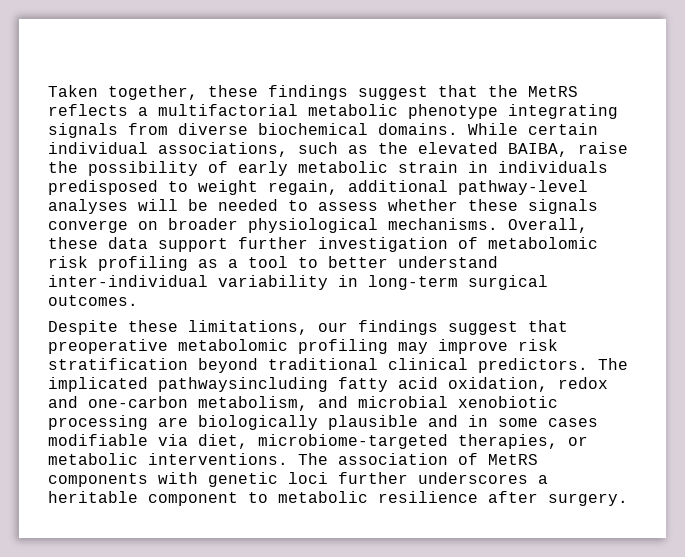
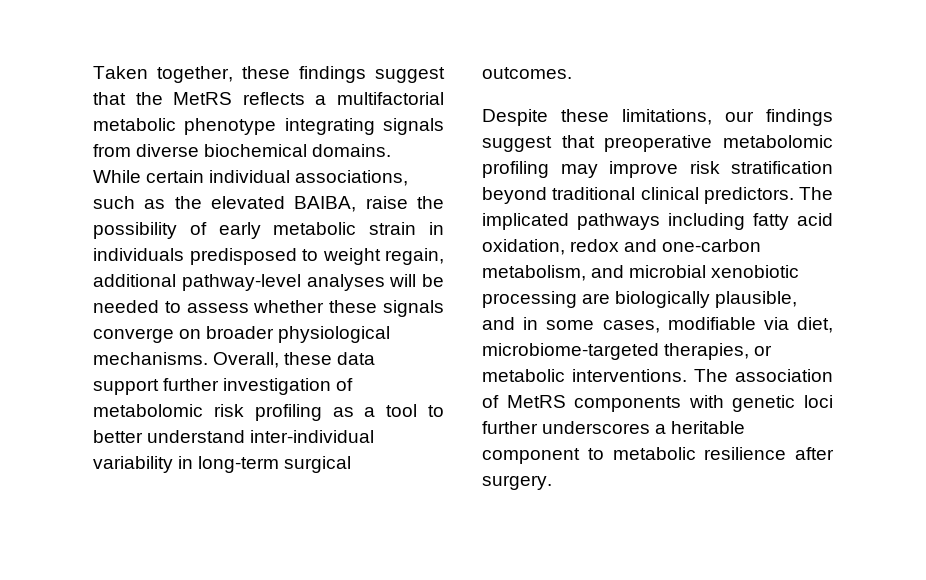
- The implicated pathwaysincluding fatty acid oxidation, redox and one-carbon metabolism, and microbial xenobiotic processing are biologically plausible and in some cases modifiable via diet, microbiome-targeted therapies, or metabolic interventions.
+ The implicated pathways including fatty acid oxidation, redox and one-carbon metabolism, and microbial xenobiotic processing are biologically plausible, and in some cases, modifiable via diet, microbiome-targeted therapies, or metabolic interventions.

